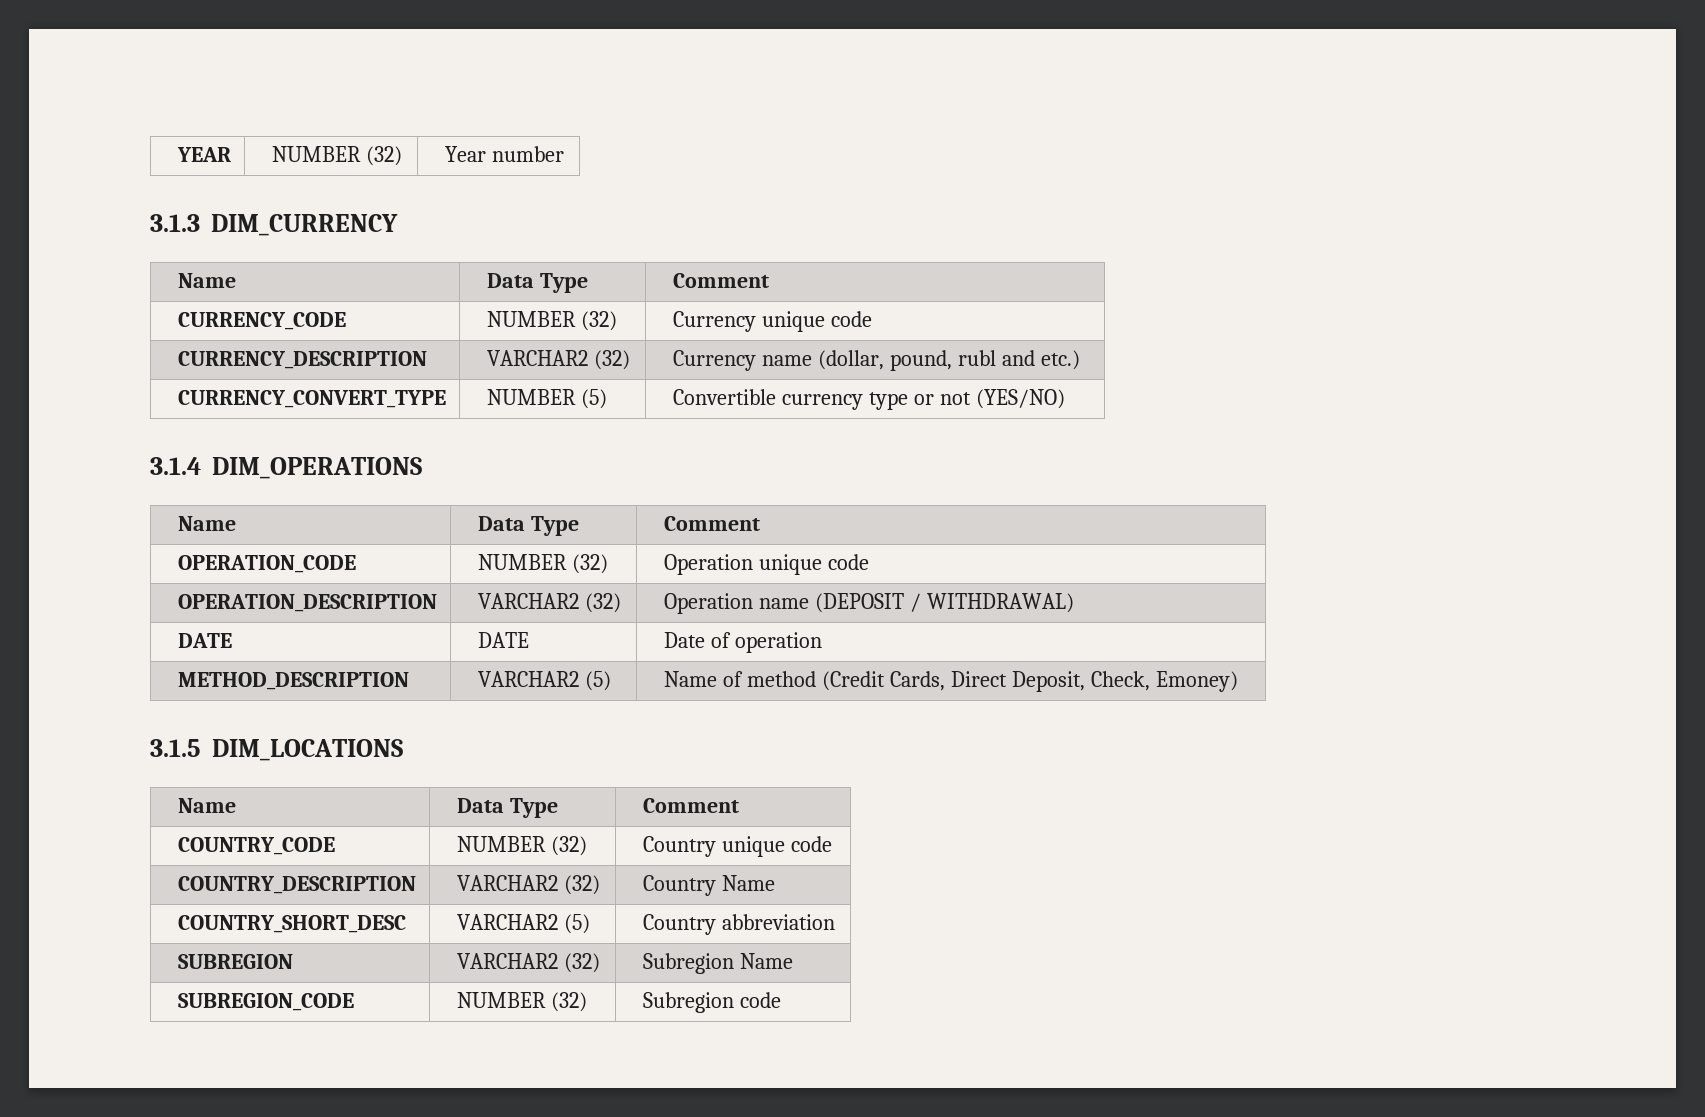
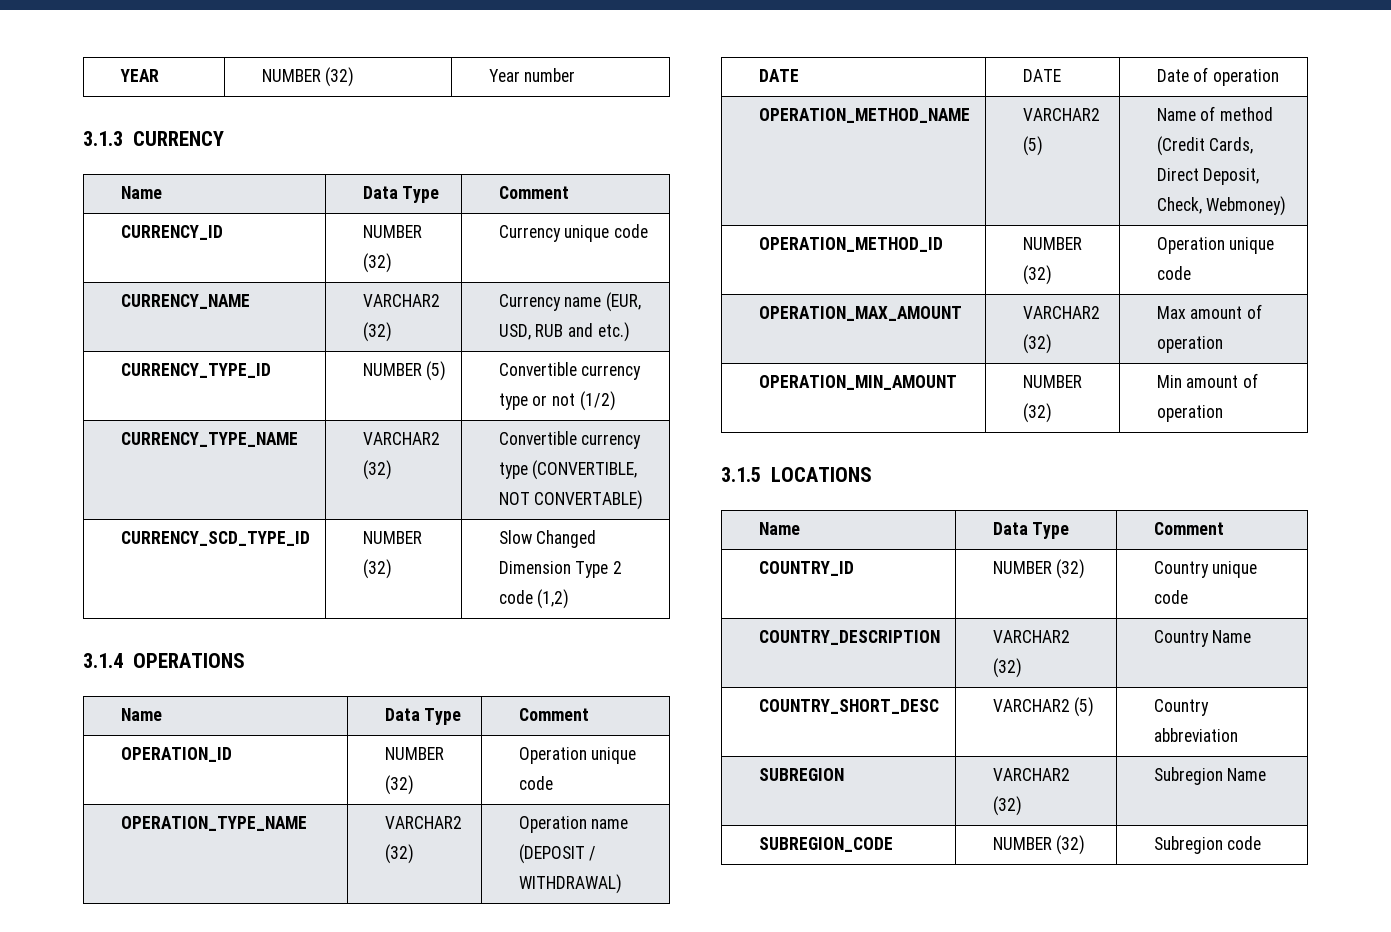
- 3.1.3 DIM_CURRENCY
+ 3.1.3 CURRENCY
  Name | Data Type | Comment
- CURRENCY_CODE | NUMBER (32) | Currency unique code
+ CURRENCY_ID | NUMBER (32) | Currency unique code
- CURRENCY_DESCRIPTION | VARCHAR2 (32) | Currency name (dollar, pound, rubl and etc.)
+ CURRENCY_NAME | VARCHAR2 (32) | Currency name (EUR, USD, RUB and etc.)
- CURRENCY_CONVERT_TYPE | NUMBER (5) | Convertible currency type or not (YES/NO)
+ CURRENCY_TYPE_ID | NUMBER (5) | Convertible currency type or not (1/2)
+ CURRENCY_TYPE_NAME | VARCHAR2 (32) | Convertible currency type (CONVERTIBLE, NOT CONVERTABLE)
+ CURRENCY_SCD_TYPE_ID | NUMBER (32) | Slow Changed Dimension Type 2 code (1,2)
- 3.1.4 DIM_OPERATIONS
+ 3.1.4 OPERATIONS
  Name | Data Type | Comment
- OPERATION_CODE | NUMBER (32) | Operation unique code
- OPERATION_DESCRIPTION | VARCHAR2 (32) | Operation name (DEPOSIT / WITHDRAWAL)
+ OPERATION_ID | NUMBER (32) | Operation unique code
+ OPERATION_TYPE_NAME | VARCHAR2 (32) | Operation name (DEPOSIT / WITHDRAWAL)
- METHOD_DESCRIPTION | VARCHAR2 (5) | Name of method (Credit Cards, Direct Deposit, Check, Emoney)
+ OPERATION_METHOD_NAME | VARCHAR2 (5) | Name of method (Credit Cards, Direct Deposit, Check, Webmoney)
+ OPERATION_METHOD_ID | NUMBER (32) | Operation unique code
+ OPERATION_MAX_AMOUNT | VARCHAR2 (32) | Max amount of operation
+ OPERATION_MIN_AMOUNT | NUMBER (32) | Min amount of operation
- 3.1.5 DIM_LOCATIONS
+ 3.1.5 LOCATIONS
  Name | Data Type | Comment
- COUNTRY_CODE | NUMBER (32) | Country unique code
+ COUNTRY_ID | NUMBER (32) | Country unique code

